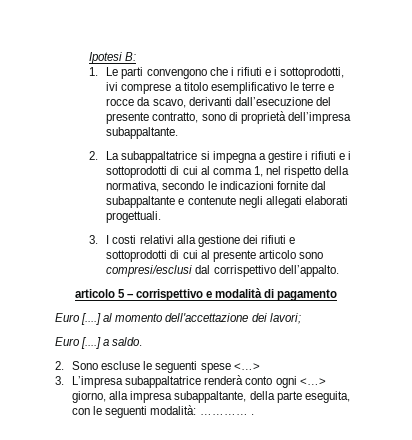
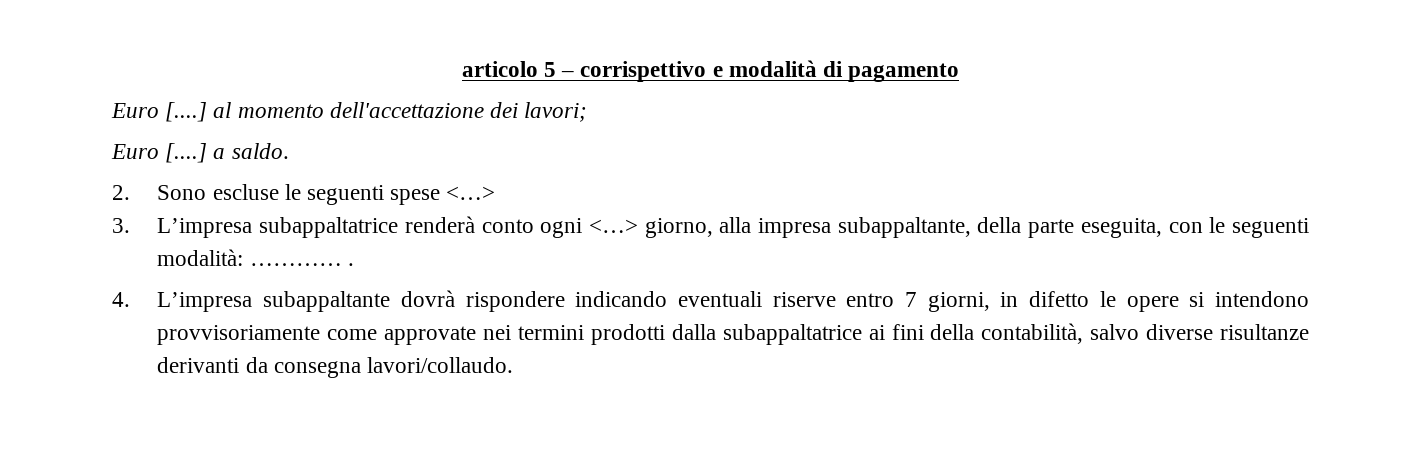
- Ipotesi B:
- 1. Le parti convengono che i rifiuti e i sottoprodotti, ivi comprese a titolo esemplificativo le terre e rocce da scavo, derivanti dall’esecuzione del presente contratto, sono di proprietà dell’impresa subappaltante.
- 2. La subappaltatrice si impegna a gestire i rifiuti e i sottoprodotti di cui al comma 1, nel rispetto della normativa, secondo le indicazioni fornite dal subappaltante e contenute negli allegati elaborati progettuali.
- 3. I costi relativi alla gestione dei rifiuti e sottoprodotti di cui al presente articolo sono compresi/esclusi dal corrispettivo dell’appalto.
+ 4. L’impresa subappaltante dovrà rispondere indicando eventuali riserve entro 7 giorni, in difetto le opere si intendono provvisoriamente come approvate nei termini prodotti dalla subappaltatrice ai fini della contabilità, salvo diverse risultanze derivanti da consegna lavori/collaudo.

